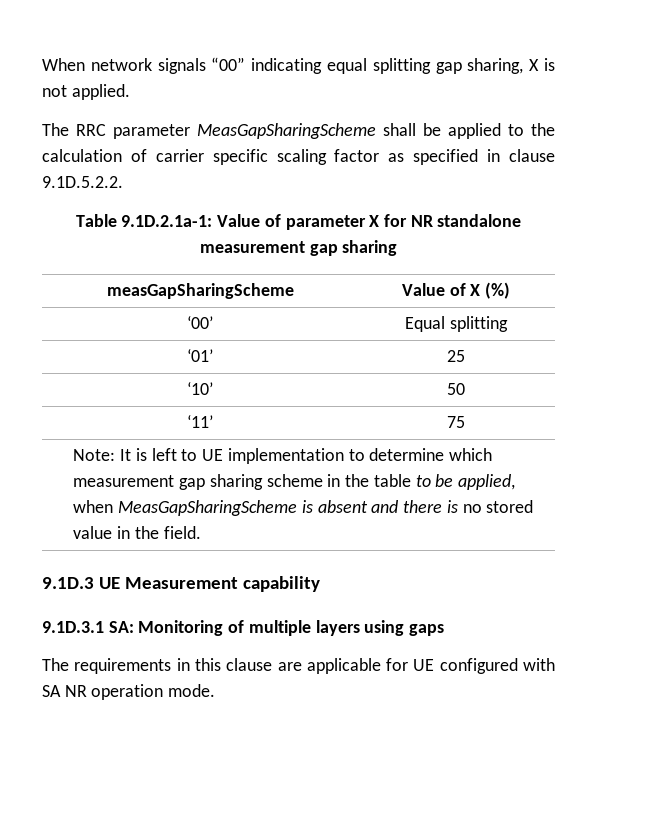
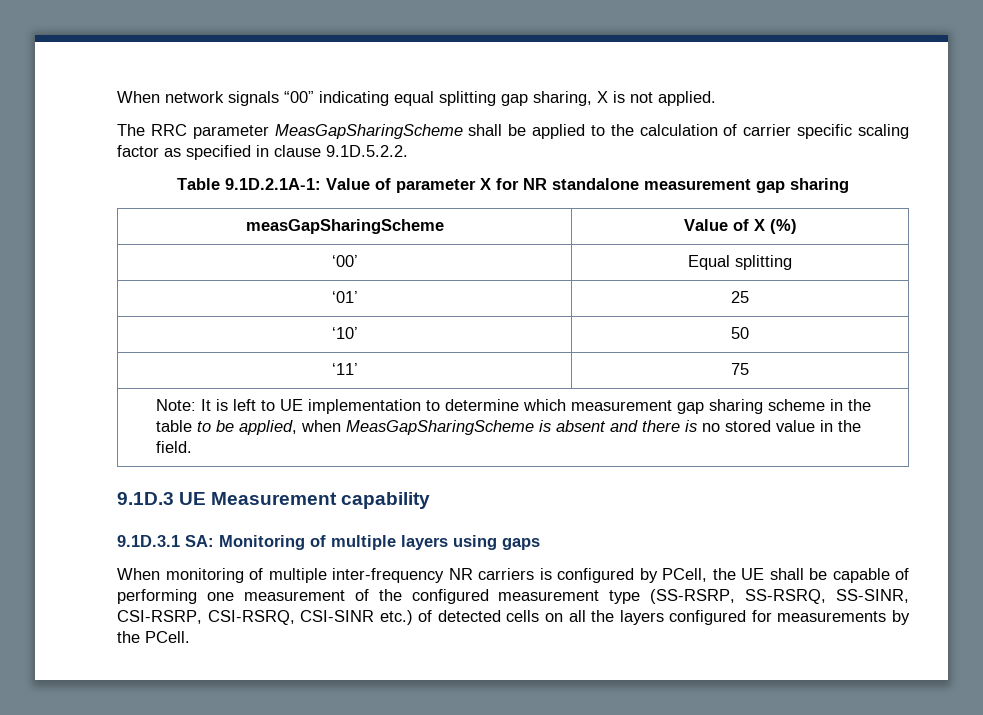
- Table 9.1D.2.1a-1: Value of parameter X for NR standalone measurement gap sharing
+ Table 9.1D.2.1A-1: Value of parameter X for NR standalone measurement gap sharing
- The requirements in this clause are applicable for UE configured with SA NR operation mode.
+ When monitoring of multiple inter-frequency NR carriers is configured by PCell, the UE shall be capable of performing one measurement of the configured measurement type (SS-RSRP, SS-RSRQ, SS-SINR, CSI-RSRP, CSI-RSRQ, CSI-SINR etc.) of detected cells on all the layers configured for measurements by the PCell.

